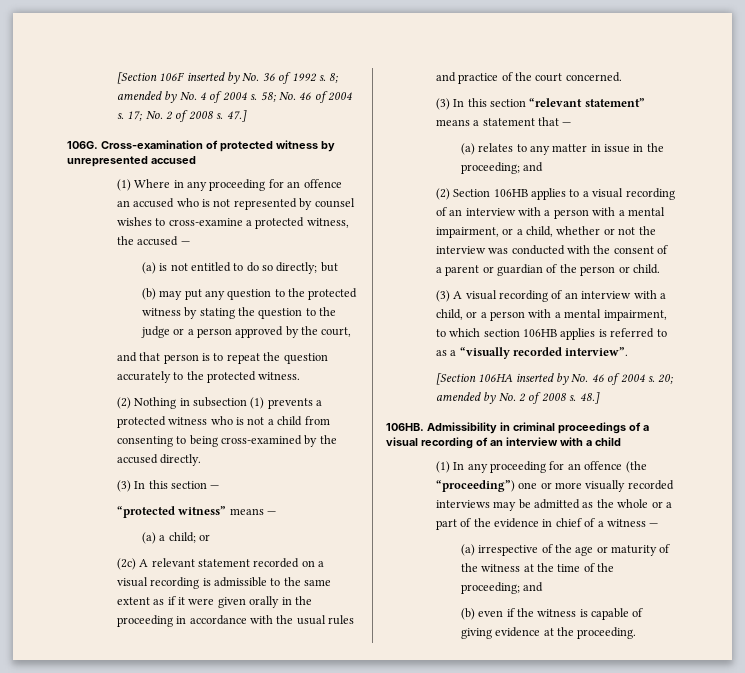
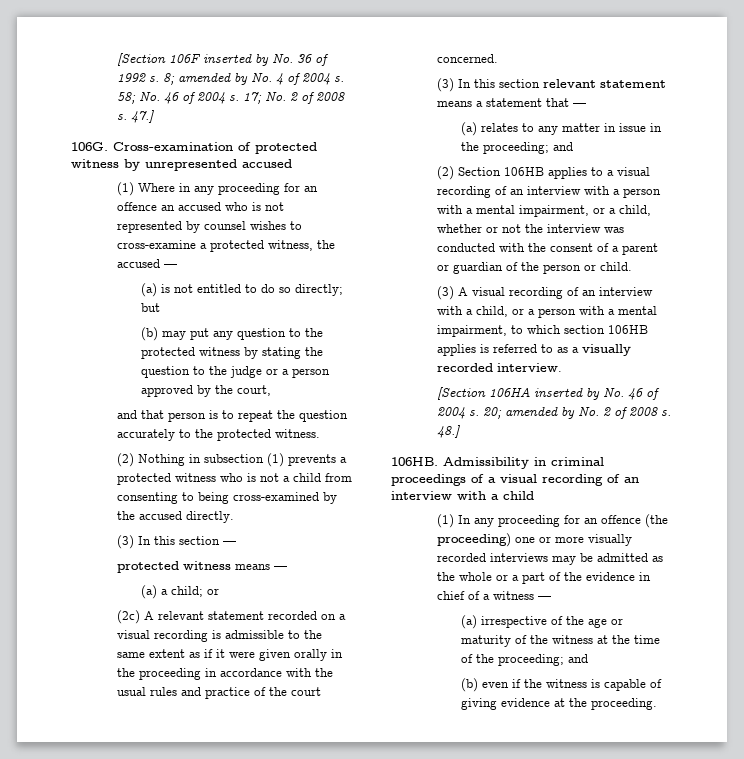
- “protected witness” means —
+ protected witness means —
- (3) In this section “relevant statement” means a statement that —
+ (3) In this section relevant statement means a statement that —
- (3) A visual recording of an interview with a child, or a person with a mental impairment, to which section 106HB applies is referred to as a “visually recorded interview”.
+ (3) A visual recording of an interview with a child, or a person with a mental impairment, to which section 106HB applies is referred to as a visually recorded interview.
- (1) In any proceeding for an offence (the “proceeding”) one or more visually recorded interviews may be admitted as the whole or a part of the evidence in chief of a witness —
+ (1) In any proceeding for an offence (the proceeding) one or more visually recorded interviews may be admitted as the whole or a part of the evidence in chief of a witness —

